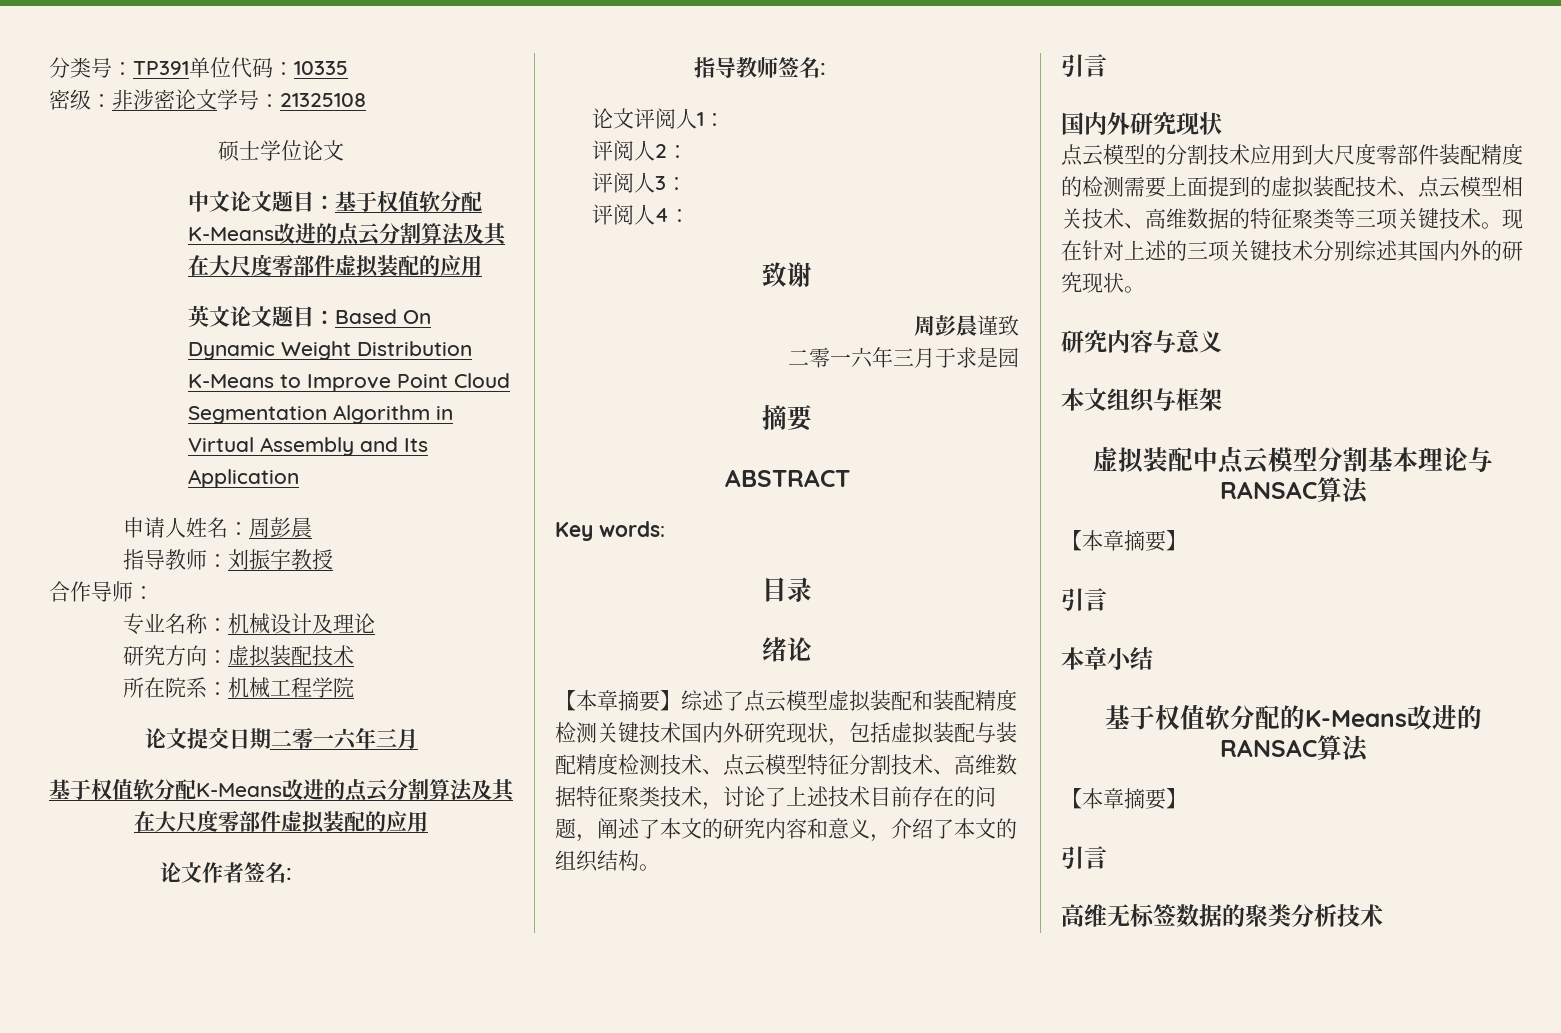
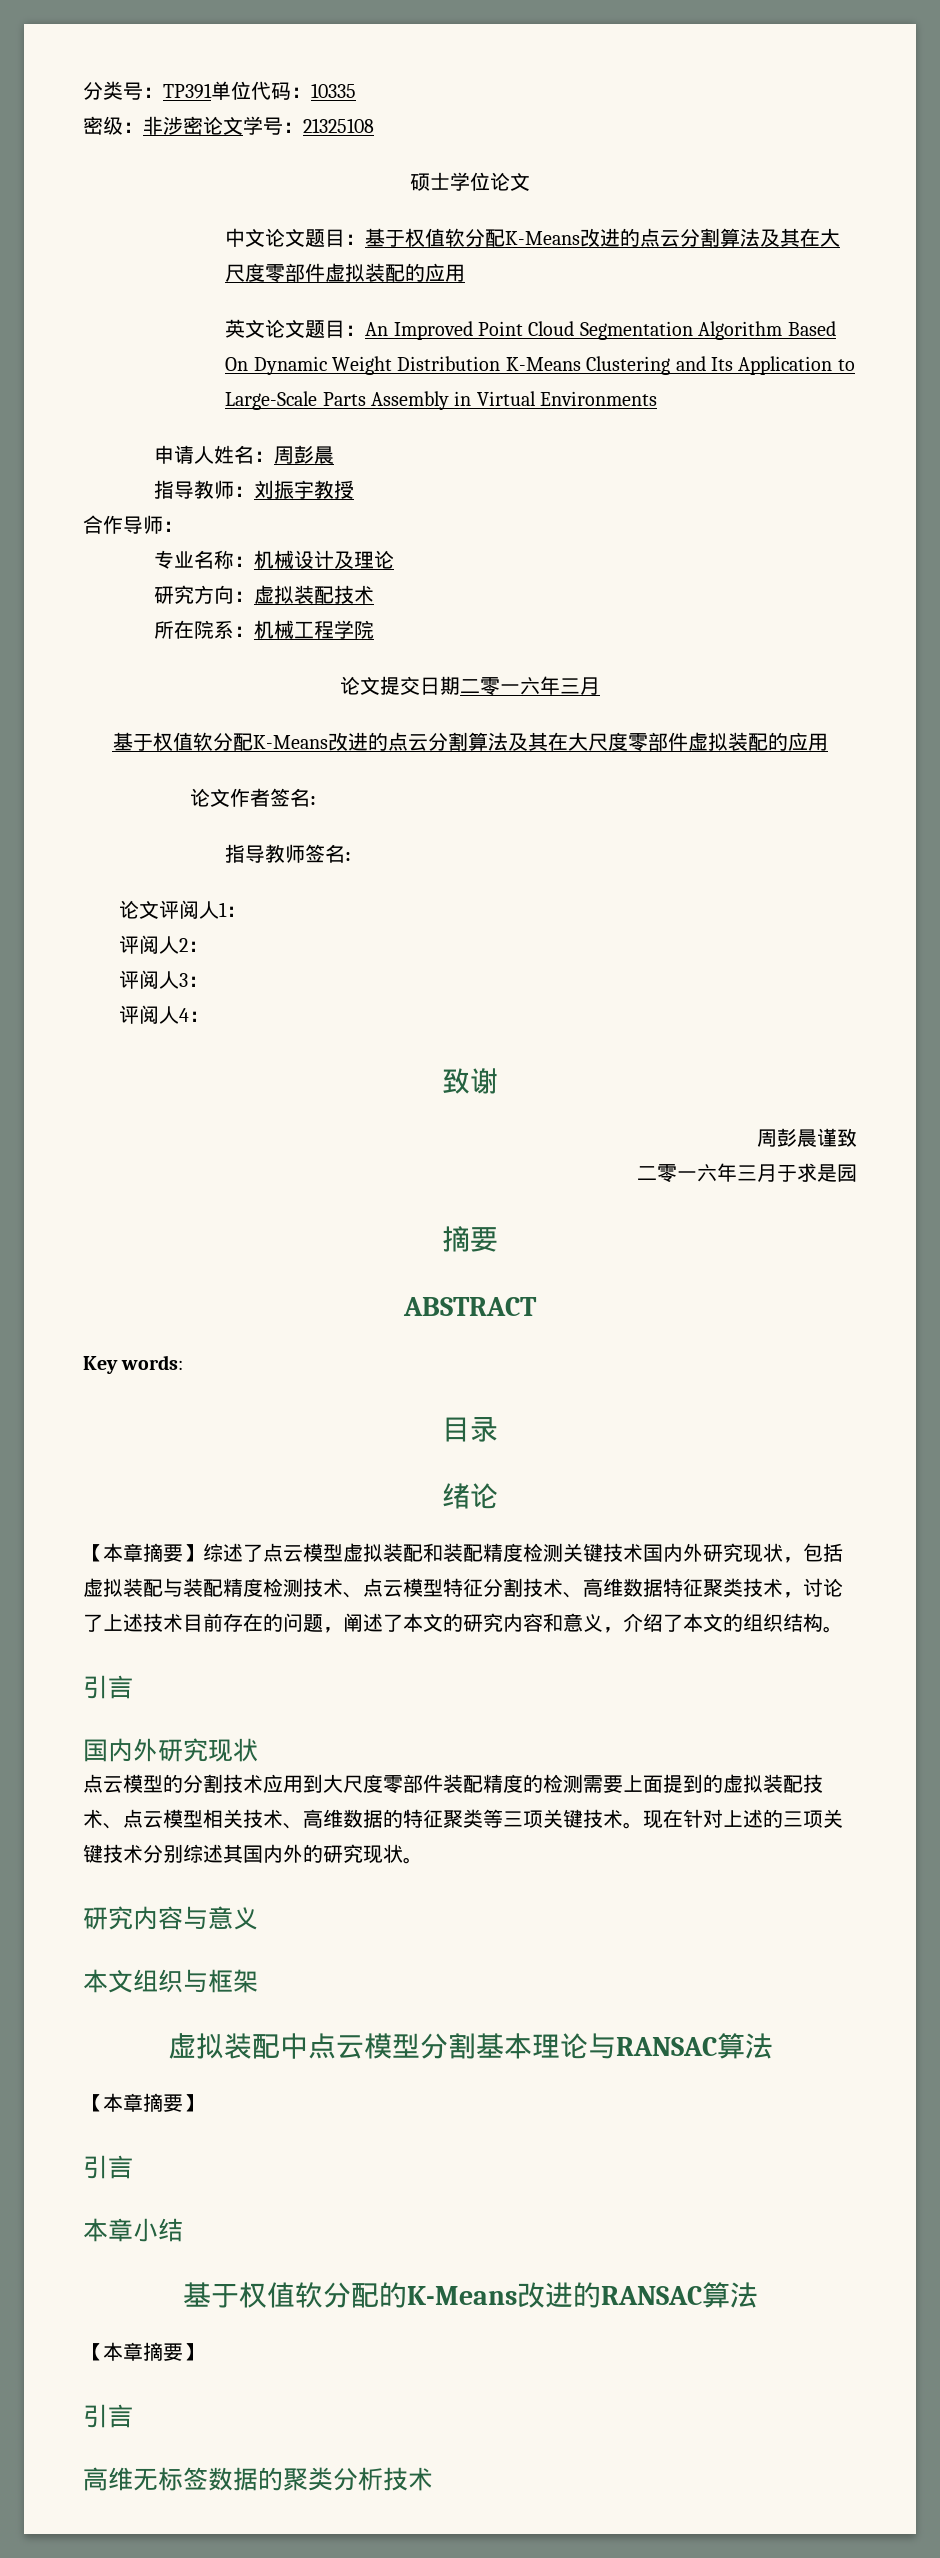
- 英文论文题目：Based On Dynamic Weight Distribution K-Means to Improve Point Cloud Segmentation Algorithm in Virtual Assembly and Its Application
+ 英文论文题目：An Improved Point Cloud Segmentation Algorithm Based On Dynamic Weight Distribution K-Means Clustering and Its Application to Large-Scale Parts Assembly in Virtual Environments

